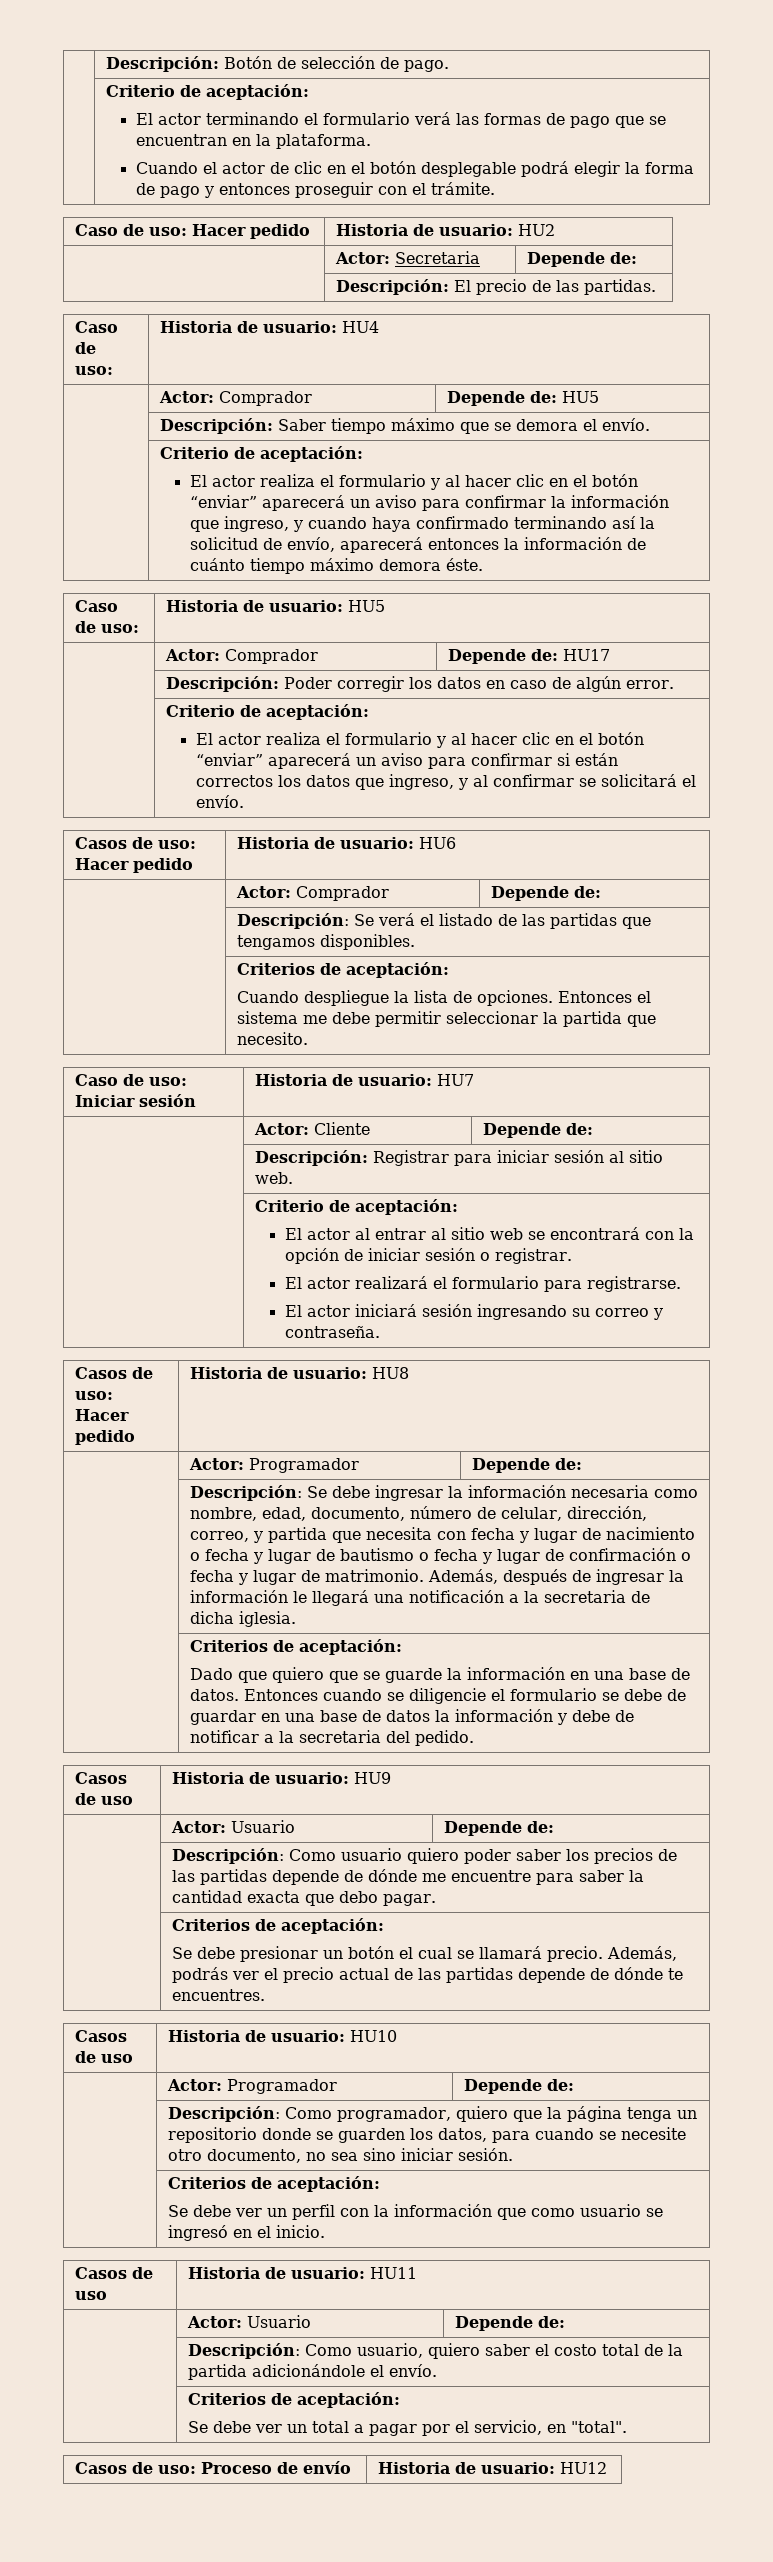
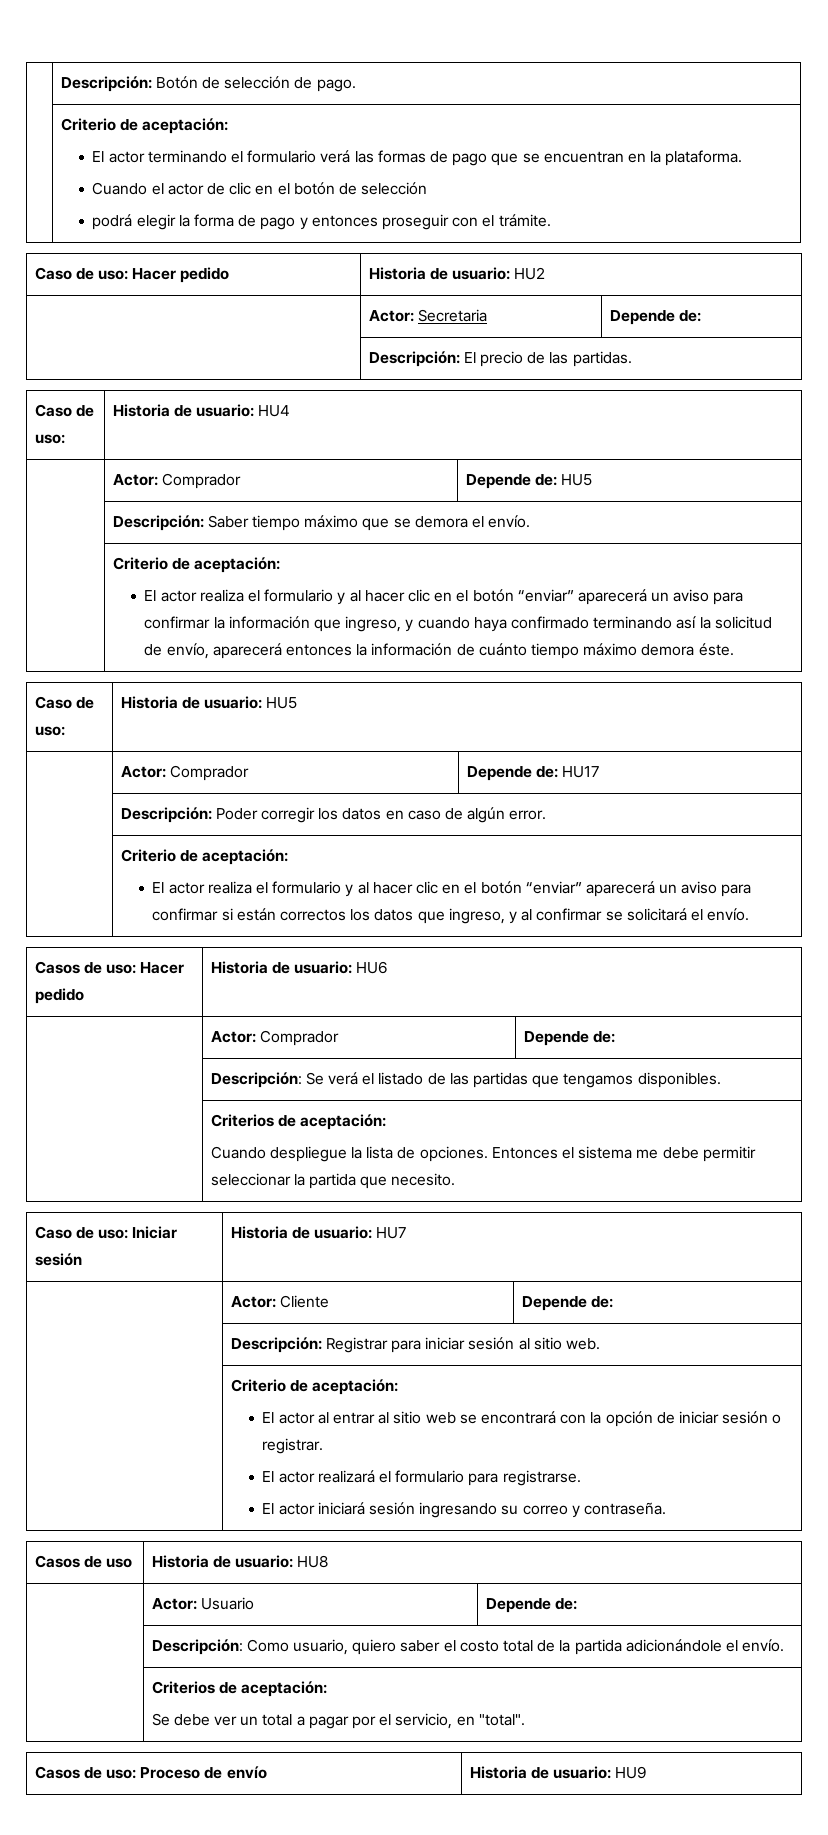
- Cuando el actor de clic en el botón desplegable podrá elegir la forma de pago y entonces proseguir con el trámite.
+ Cuando el actor de clic en el botón de selección
+ podrá elegir la forma de pago y entonces proseguir con el trámite.
- Casos de uso: Hacer pedido | Historia de usuario: HU8
- | Actor: Programador | Depende de:
- | Descripción: Se debe ingresar la información necesaria como nombre, edad, documento, número de celular, dirección, correo, y partida que necesita con fecha y lugar de nacimiento o fecha y lugar de bautismo o fecha y lugar de confirmación o fecha y lugar de matrimonio. Además, después de ingresar la información le llegará una notificación a la secretaria de dicha iglesia.
- | Criterios de aceptación:
- Dado que quiero que se guarde la información en una base de datos. Entonces cuando se diligencie el formulario se debe de guardar en una base de datos la información y debe de notificar a la secretaria del pedido.
- Casos de uso | Historia de usuario: HU9
- | Actor: Usuario | Depende de:
- | Descripción: Como usuario quiero poder saber los precios de las partidas depende de dónde me encuentre para saber la cantidad exacta que debo pagar.
- | Criterios de aceptación:
- Se debe presionar un botón el cual se llamará precio. Además, podrás ver el precio actual de las partidas depende de dónde te encuentres.
- Casos de uso | Historia de usuario: HU10
- | Actor: Programador | Depende de:
- | Descripción: Como programador, quiero que la página tenga un repositorio donde se guarden los datos, para cuando se necesite otro documento, no sea sino iniciar sesión.
- | Criterios de aceptación:
- Se debe ver un perfil con la información que como usuario se ingresó en el inicio.
- Casos de uso | Historia de usuario: HU11
+ Casos de uso | Historia de usuario: HU8
- Casos de uso: Proceso de envío | Historia de usuario: HU12
+ Casos de uso: Proceso de envío | Historia de usuario: HU9

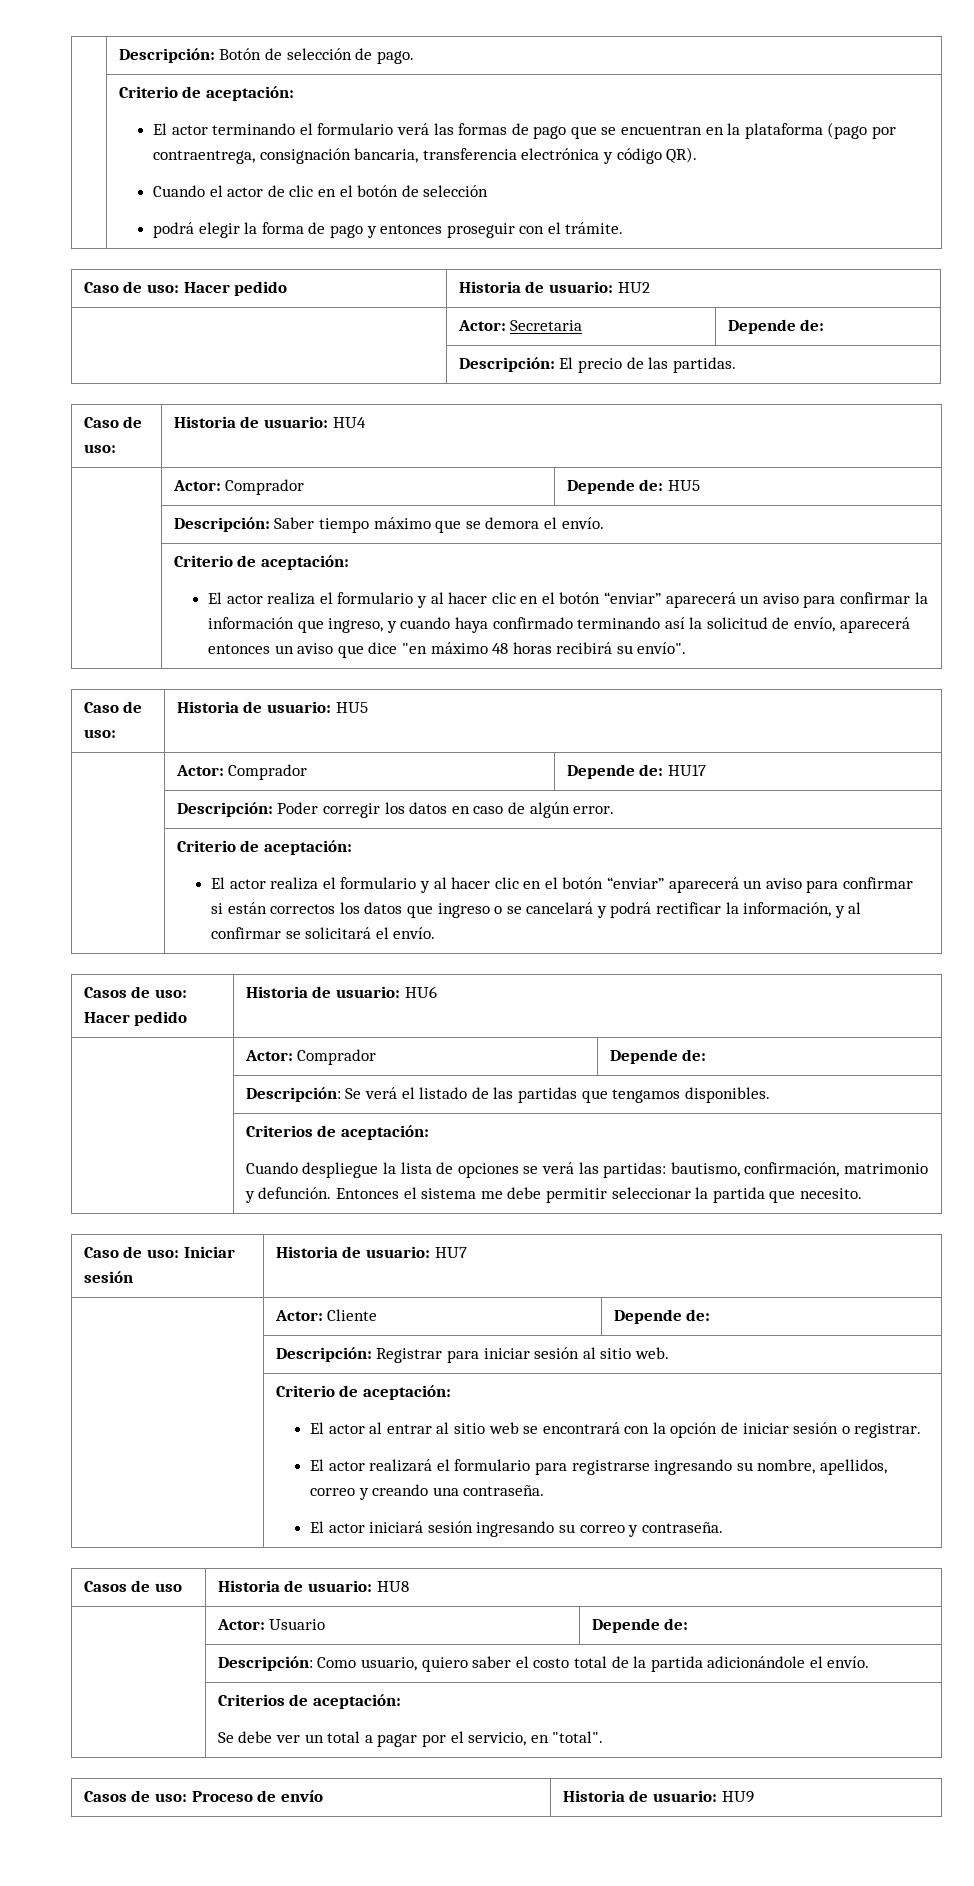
- El actor terminando el formulario verá las formas de pago que se encuentran en la plataforma.
+ El actor terminando el formulario verá las formas de pago que se encuentran en la plataforma (pago por contraentrega, consignación bancaria, transferencia electrónica y código QR).
- El actor realiza el formulario y al hacer clic en el botón “enviar” aparecerá un aviso para confirmar la información que ingreso, y cuando haya confirmado terminando así la solicitud de envío, aparecerá entonces la información de cuánto tiempo máximo demora éste.
+ El actor realiza el formulario y al hacer clic en el botón “enviar” aparecerá un aviso para confirmar la información que ingreso, y cuando haya confirmado terminando así la solicitud de envío, aparecerá entonces un aviso que dice "en máximo 48 horas recibirá su envío".
- El actor realiza el formulario y al hacer clic en el botón “enviar” aparecerá un aviso para confirmar si están correctos los datos que ingreso, y al confirmar se solicitará el envío.
+ El actor realiza el formulario y al hacer clic en el botón “enviar” aparecerá un aviso para confirmar si están correctos los datos que ingreso o se cancelará y podrá rectificar la información, y al confirmar se solicitará el envío.
  | Descripción: Se verá el listado de las partidas que tengamos disponibles.
  | Criterios de aceptación:
- Cuando despliegue la lista de opciones. Entonces el sistema me debe permitir seleccionar la partida que necesito.
+ Cuando despliegue la lista de opciones se verá las partidas: bautismo, confirmación, matrimonio y defunción. Entonces el sistema me debe permitir seleccionar la partida que necesito.
- El actor realizará el formulario para registrarse.
+ El actor realizará el formulario para registrarse ingresando su nombre, apellidos, correo y creando una contraseña.

